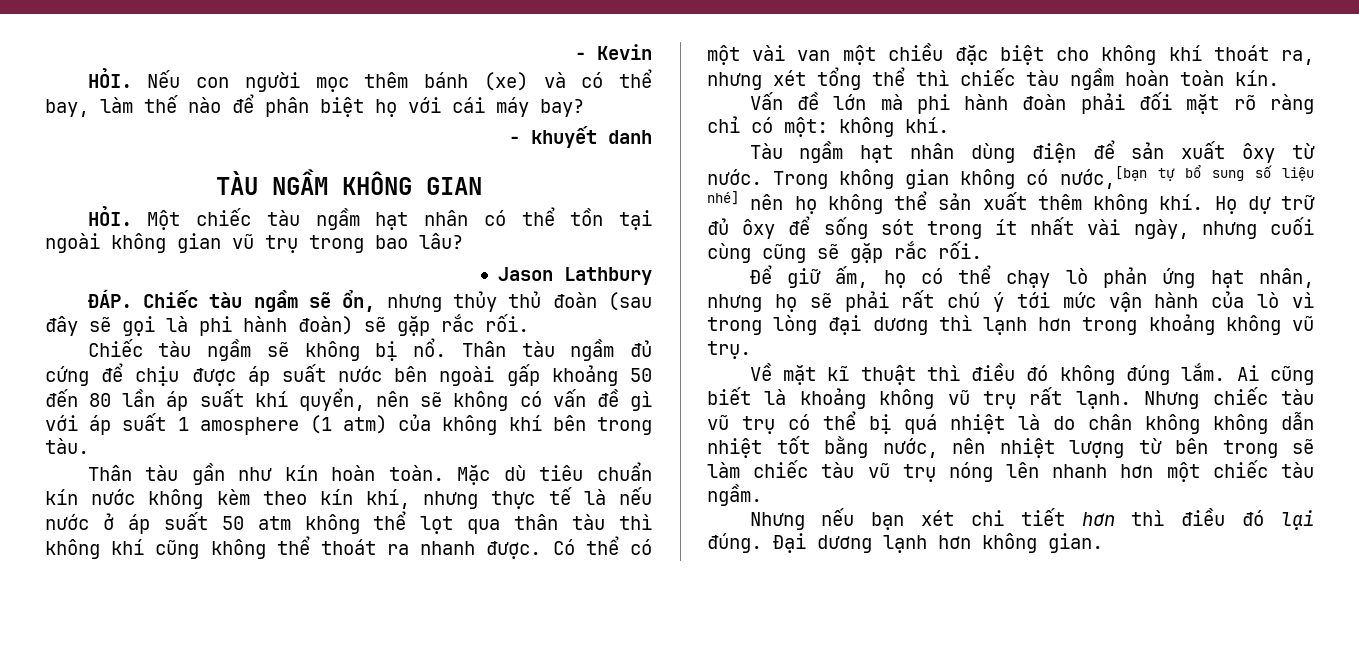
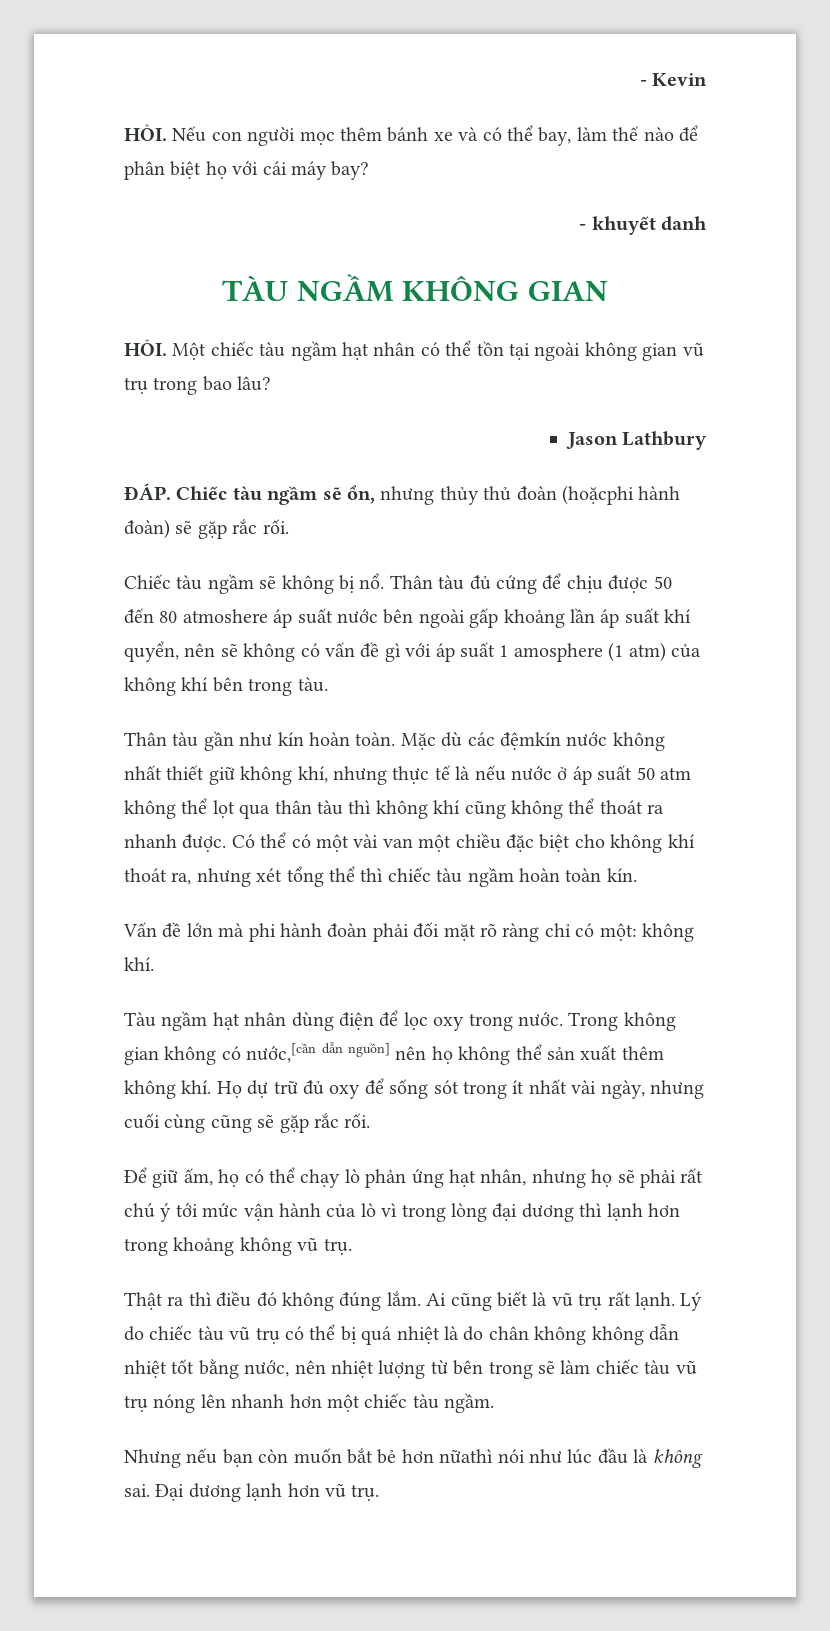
- HỎI. Nếu con người mọc thêm bánh (xe) và có thể bay, làm thế nào để phân biệt họ với cái máy bay?
+ HỎI. Nếu con người mọc thêm bánh xe và có thể bay, làm thế nào để phân biệt họ với cái máy bay?
- ĐÁP. Chiếc tàu ngầm sẽ ổn, nhưng thủy thủ đoàn (sau đây sẽ gọi là phi hành đoàn) sẽ gặp rắc rối.
+ ĐÁP. Chiếc tàu ngầm sẽ ổn, nhưng thủy thủ đoàn (hoặcphi hành đoàn) sẽ gặp rắc rối.
- Thân tàu ngầm đủ cứng để chịu được áp suất nước bên ngoài gấp khoảng 50 đến 80 lần áp suất khí quyển, nên sẽ không có vấn đề gì với áp suất 1 amosphere (1 atm) của không khí bên trong tàu.
+ Thân tàu đủ cứng để chịu được 50 đến 80 atmoshere áp suất nước bên ngoài gấp khoảng lần áp suất khí quyển, nên sẽ không có vấn đề gì với áp suất 1 amosphere (1 atm) của không khí bên trong tàu.
- Mặc dù tiêu chuẩn kín nước không kèm theo kín khí, nhưng thực tế là nếu nước ở áp suất 50 atm không thể lọt qua thân tàu thì không khí cũng không thể thoát ra nhanh được.
+ Mặc dù các đệmkín nước không nhất thiết giữ không khí, nhưng thực tế là nếu nước ở áp suất 50 atm không thể lọt qua thân tàu thì không khí cũng không thể thoát ra nhanh được.
- Tàu ngầm hạt nhân dùng điện để sản xuất ôxy từ nước.
+ Tàu ngầm hạt nhân dùng điện để lọc oxy trong nước.
- Trong không gian không có nước,[bạn tự bổ sung số liệu nhé] nên họ không thể sản xuất thêm không khí.
+ Trong không gian không có nước,[cần dẫn nguồn] nên họ không thể sản xuất thêm không khí.
- Họ dự trữ đủ ôxy để sống sót trong ít nhất vài ngày, nhưng cuối cùng cũng sẽ gặp rắc rối.
+ Họ dự trữ đủ oxy để sống sót trong ít nhất vài ngày, nhưng cuối cùng cũng sẽ gặp rắc rối.
- Về mặt kĩ thuật thì điều đó không đúng lắm.
+ Thật ra thì điều đó không đúng lắm.
- Ai cũng biết là khoảng không vũ trụ rất lạnh.
+ Ai cũng biết là vũ trụ rất lạnh.
- Nhưng chiếc tàu vũ trụ có thể bị quá nhiệt là do chân không không dẫn nhiệt tốt bằng nước, nên nhiệt lượng từ bên trong sẽ làm chiếc tàu vũ trụ nóng lên nhanh hơn một chiếc tàu ngầm.
+ Lý do chiếc tàu vũ trụ có thể bị quá nhiệt là do chân không không dẫn nhiệt tốt bằng nước, nên nhiệt lượng từ bên trong sẽ làm chiếc tàu vũ trụ nóng lên nhanh hơn một chiếc tàu ngầm.
- Nhưng nếu bạn xét chi tiết hơn thì điều đó lại đúng.
+ Nhưng nếu bạn còn muốn bắt bẻ hơn nữathì nói như lúc đầu là không sai.
- Đại dương lạnh hơn không gian.
+ Đại dương lạnh hơn vũ trụ.

